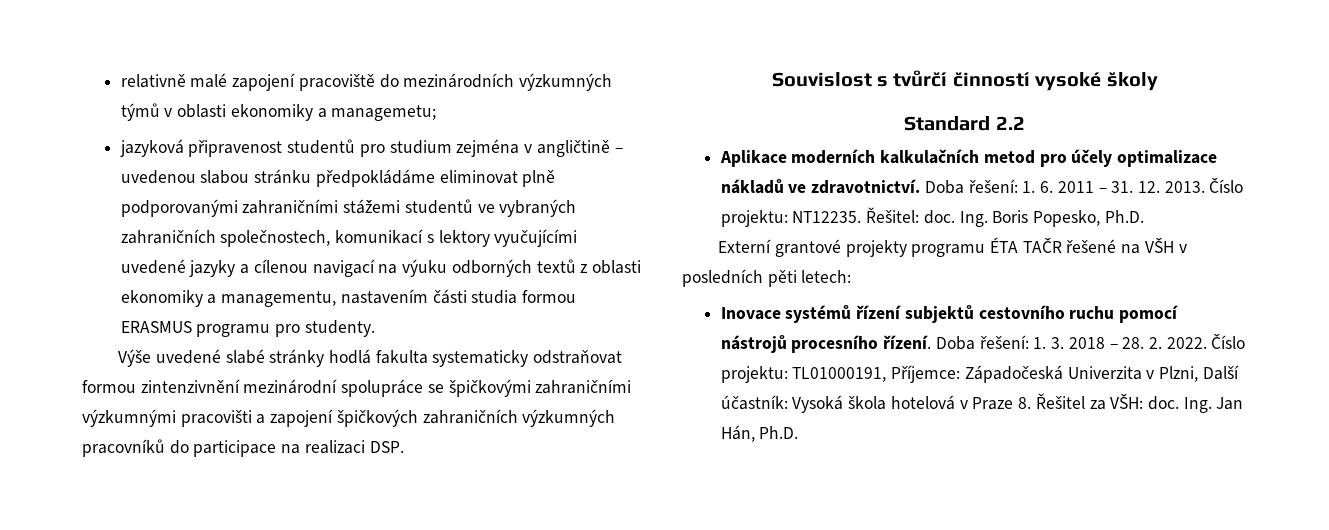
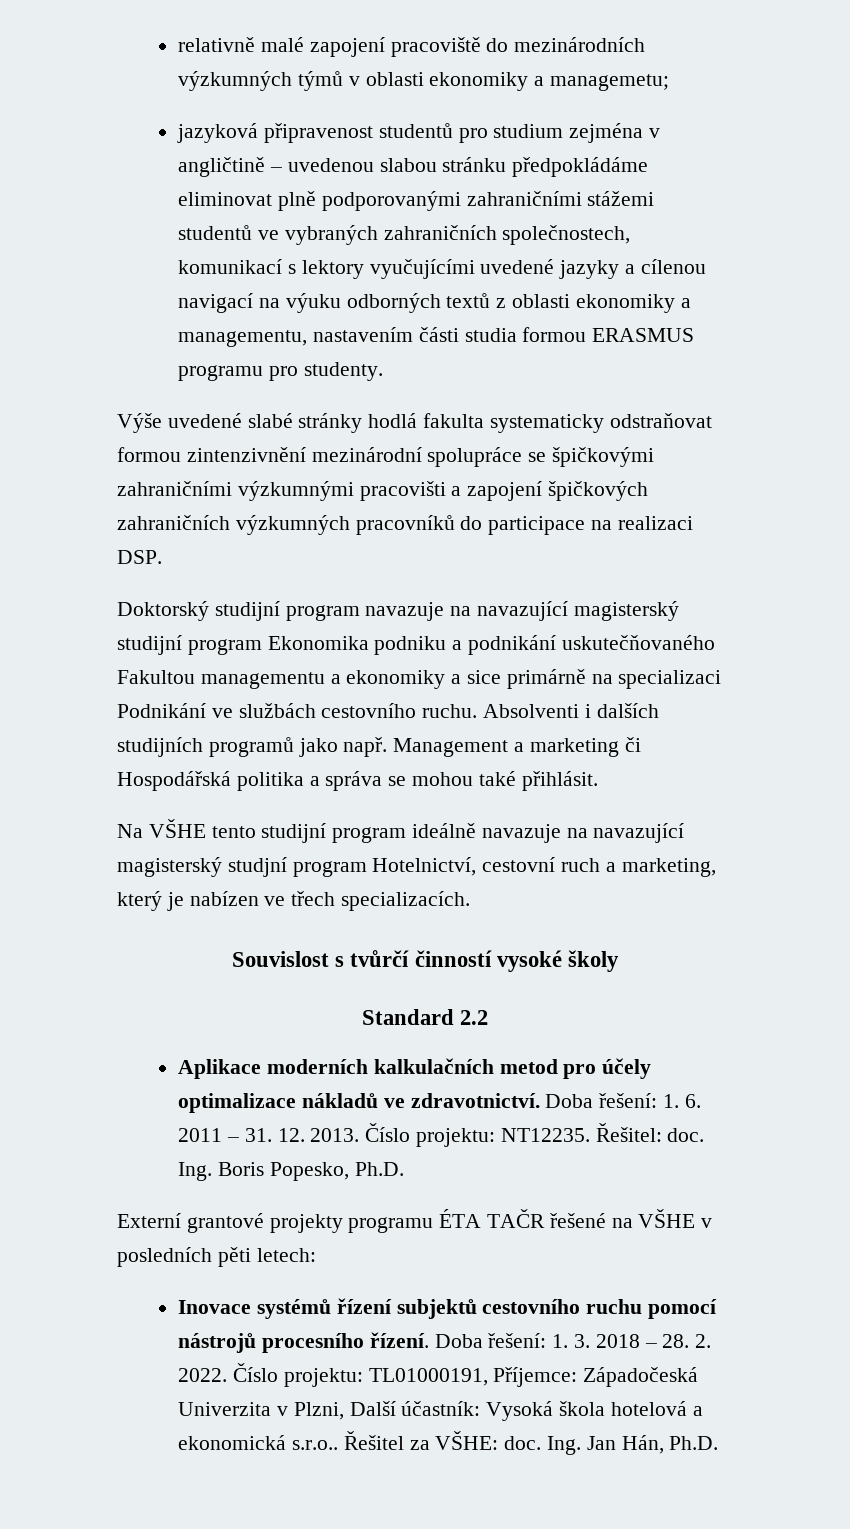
+ Doktorský studijní program navazuje na navazující magisterský studijní program Ekonomika podniku a podnikání uskutečňovaného Fakultou managementu a ekonomiky a sice primárně na specializaci Podnikání ve službách cestovního ruchu. Absolventi i dalších studijních programů jako např. Management a marketing či Hospodářská politika a správa se mohou také přihlásit.
+ Na VŠHE tento studijní program ideálně navazuje na navazující magisterský studjní program Hotelnictví, cestovní ruch a marketing, který je nabízen ve třech specializacích.
- Externí grantové projekty programu ÉTA TAČR řešené na VŠH v posledních pěti letech:
+ Externí grantové projekty programu ÉTA TAČR řešené na VŠHE v posledních pěti letech:
- Číslo projektu: TL01000191, Příjemce: Západočeská Univerzita v Plzni, Další účastník: Vysoká škola hotelová v Praze 8. Řešitel za VŠH: doc.
+ Číslo projektu: TL01000191, Příjemce: Západočeská Univerzita v Plzni, Další účastník: Vysoká škola hotelová a ekonomická s.r.o.. Řešitel za VŠHE: doc.

